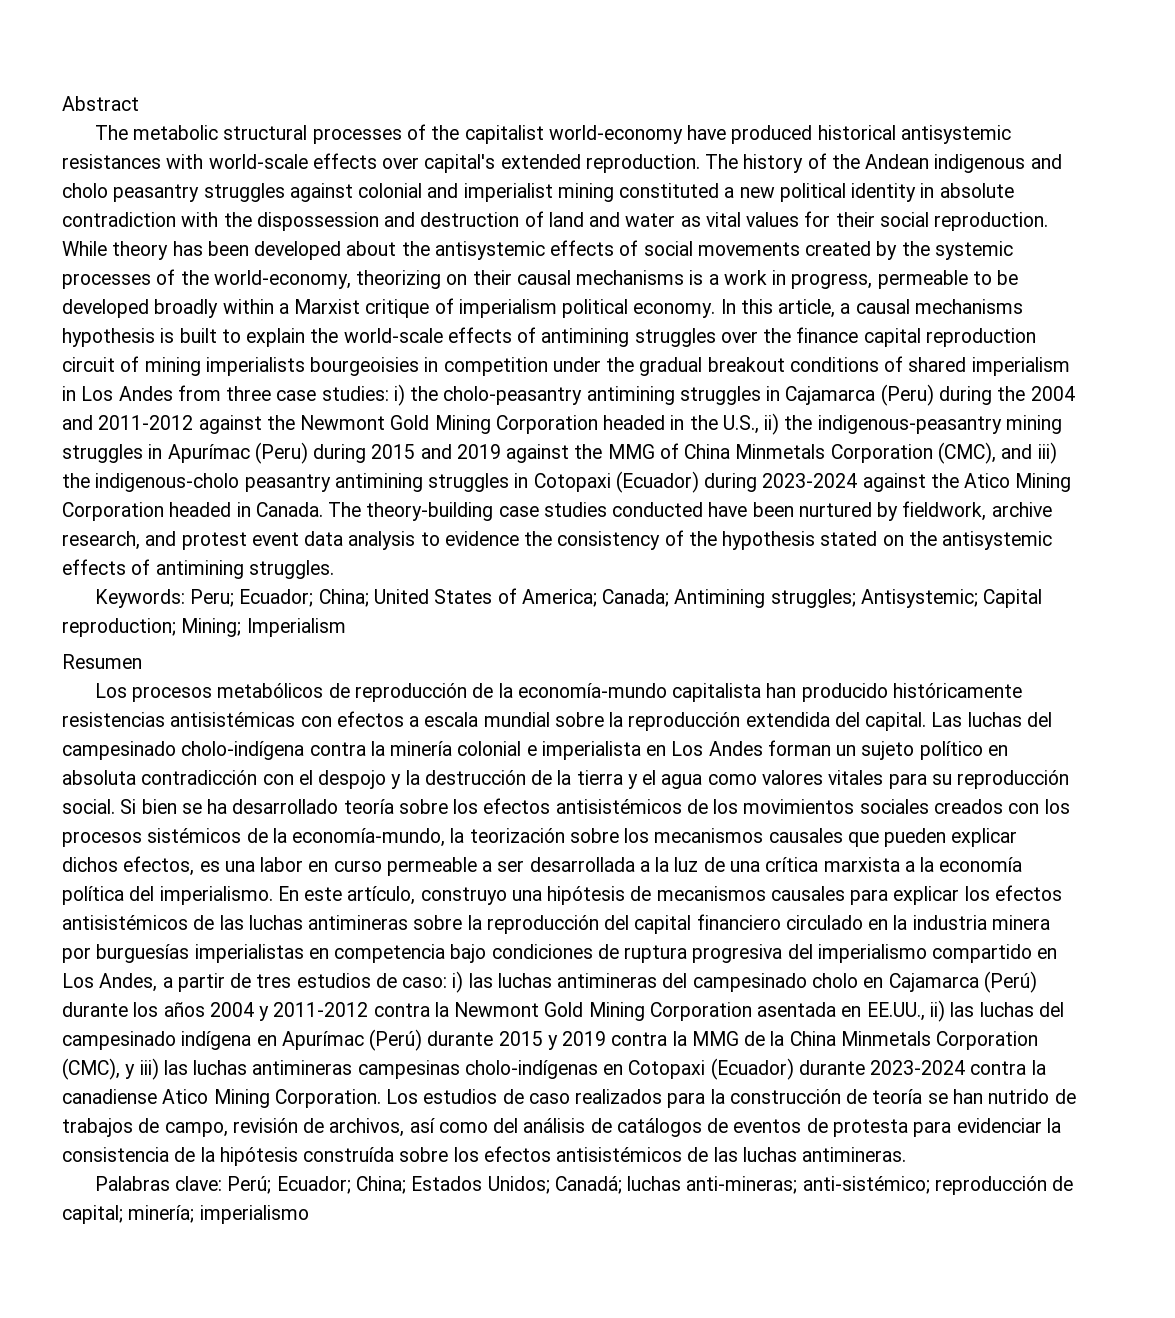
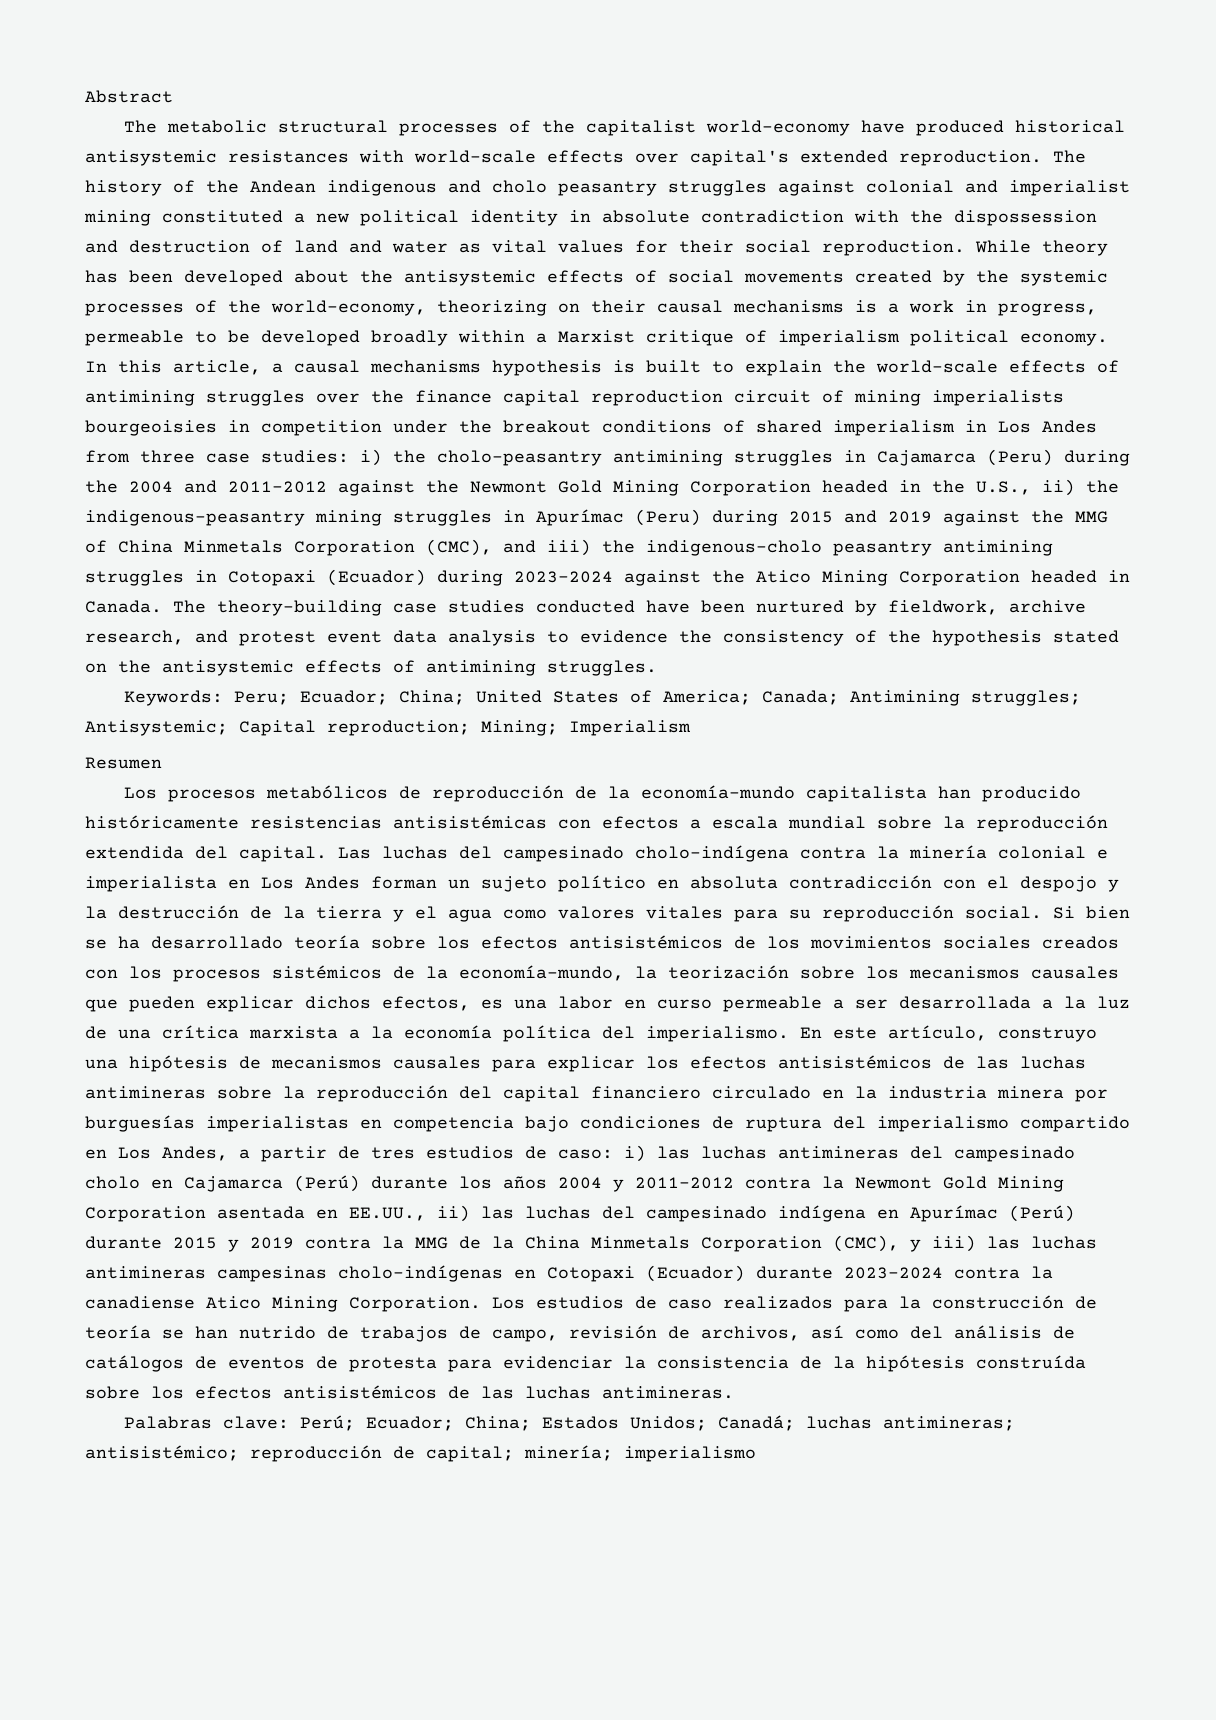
- In this article, a causal mechanisms hypothesis is built to explain the world-scale effects of antimining struggles over the finance capital reproduction circuit of mining imperialists bourgeoisies in competition under the gradual breakout conditions of shared imperialism in Los Andes from three case studies:
+ In this article, a causal mechanisms hypothesis is built to explain the world-scale effects of antimining struggles over the finance capital reproduction circuit of mining imperialists bourgeoisies in competition under the breakout conditions of shared imperialism in Los Andes from three case studies:
- En este artículo, construyo una hipótesis de mecanismos causales para explicar los efectos antisistémicos de las luchas antimineras sobre la reproducción del capital financiero circulado en la industria minera por burguesías imperialistas en competencia bajo condiciones de ruptura progresiva del imperialismo compartido en Los Andes, a partir de tres estudios de caso:
+ En este artículo, construyo una hipótesis de mecanismos causales para explicar los efectos antisistémicos de las luchas antimineras sobre la reproducción del capital financiero circulado en la industria minera por burguesías imperialistas en competencia bajo condiciones de ruptura del imperialismo compartido en Los Andes, a partir de tres estudios de caso:
- Palabras clave: Perú; Ecuador; China; Estados Unidos; Canadá; luchas anti-mineras; anti-sistémico; reproducción de capital; minería; imperialismo
+ Palabras clave: Perú; Ecuador; China; Estados Unidos; Canadá; luchas antimineras; antisistémico; reproducción de capital; minería; imperialismo

